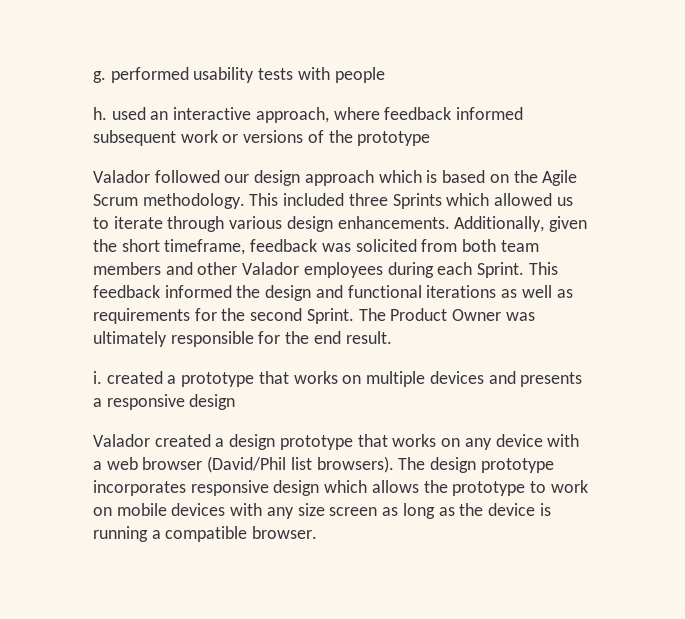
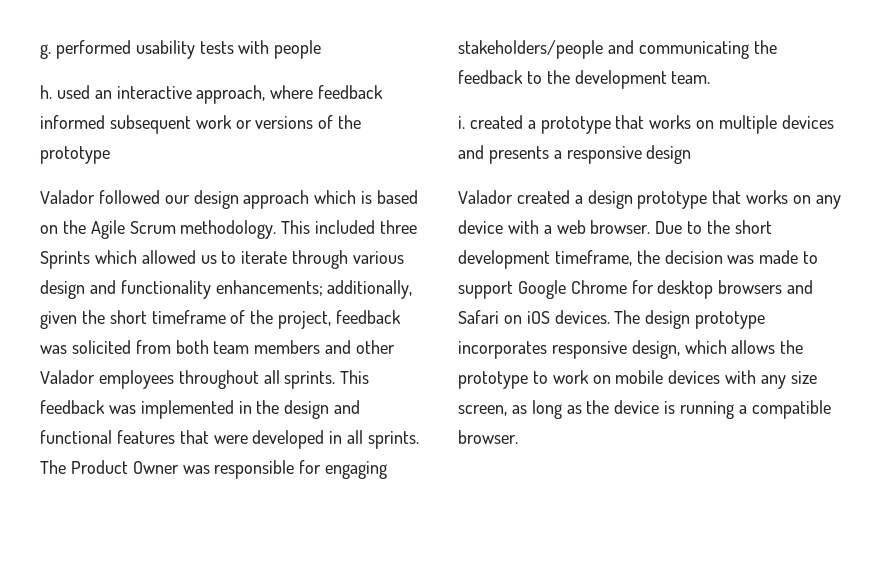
- This included three Sprints which allowed us to iterate through various design enhancements. Additionally, given the short timeframe, feedback was solicited from both team members and other Valador employees during each Sprint. This feedback informed the design and functional iterations as well as requirements for the second Sprint.
+ This included three Sprints which allowed us to iterate through various design and functionality enhancements; additionally, given the short timeframe of the project, feedback was solicited from both team members and other Valador employees throughout all sprints. This feedback was implemented in the design and functional features that were developed in all sprints.
- The Product Owner was ultimately responsible for the end result.
+ The Product Owner was responsible for engaging stakeholders/people and communicating the feedback to the development team.
- Valador created a design prototype that works on any device with a web browser (David/Phil list browsers).
+ Valador created a design prototype that works on any device with a web browser. Due to the short development timeframe, the decision was made to support Google Chrome for desktop browsers and Safari on iOS devices.
- The design prototype incorporates responsive design which allows the prototype to work on mobile devices with any size screen as long as the device is running a compatible browser.
+ The design prototype incorporates responsive design, which allows the prototype to work on mobile devices with any size screen, as long as the device is running a compatible browser.

